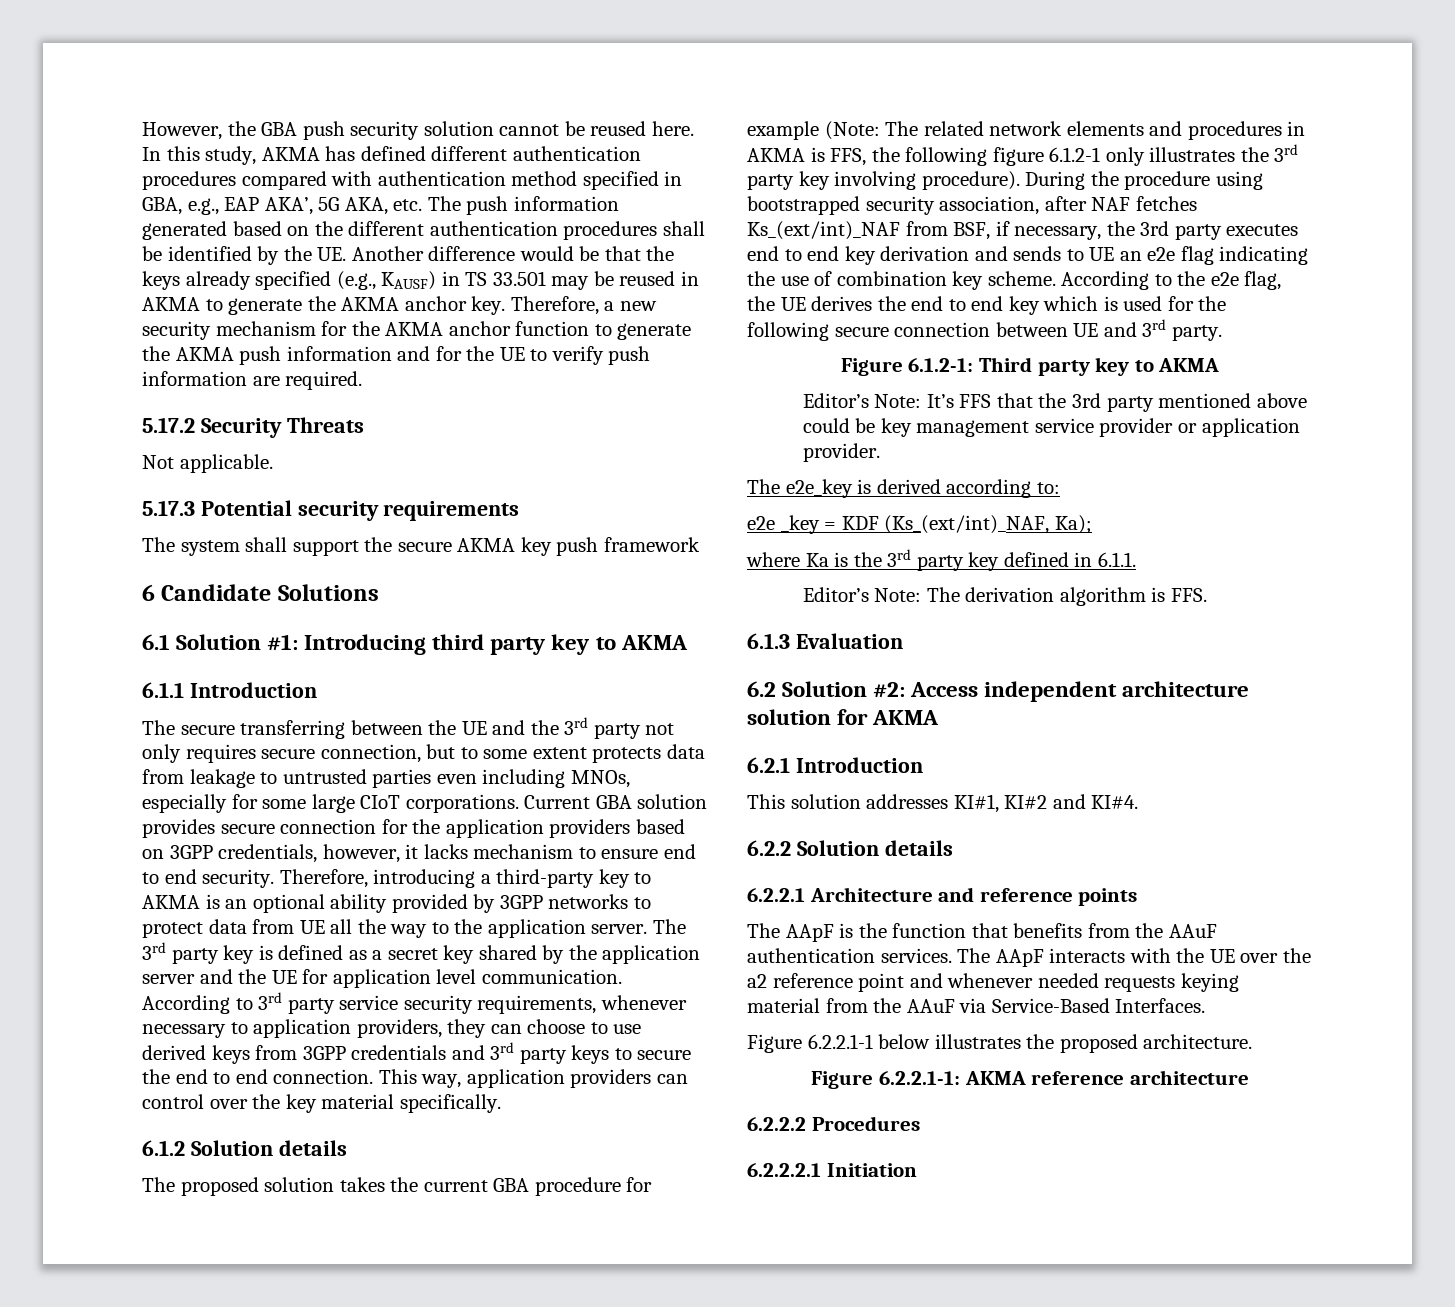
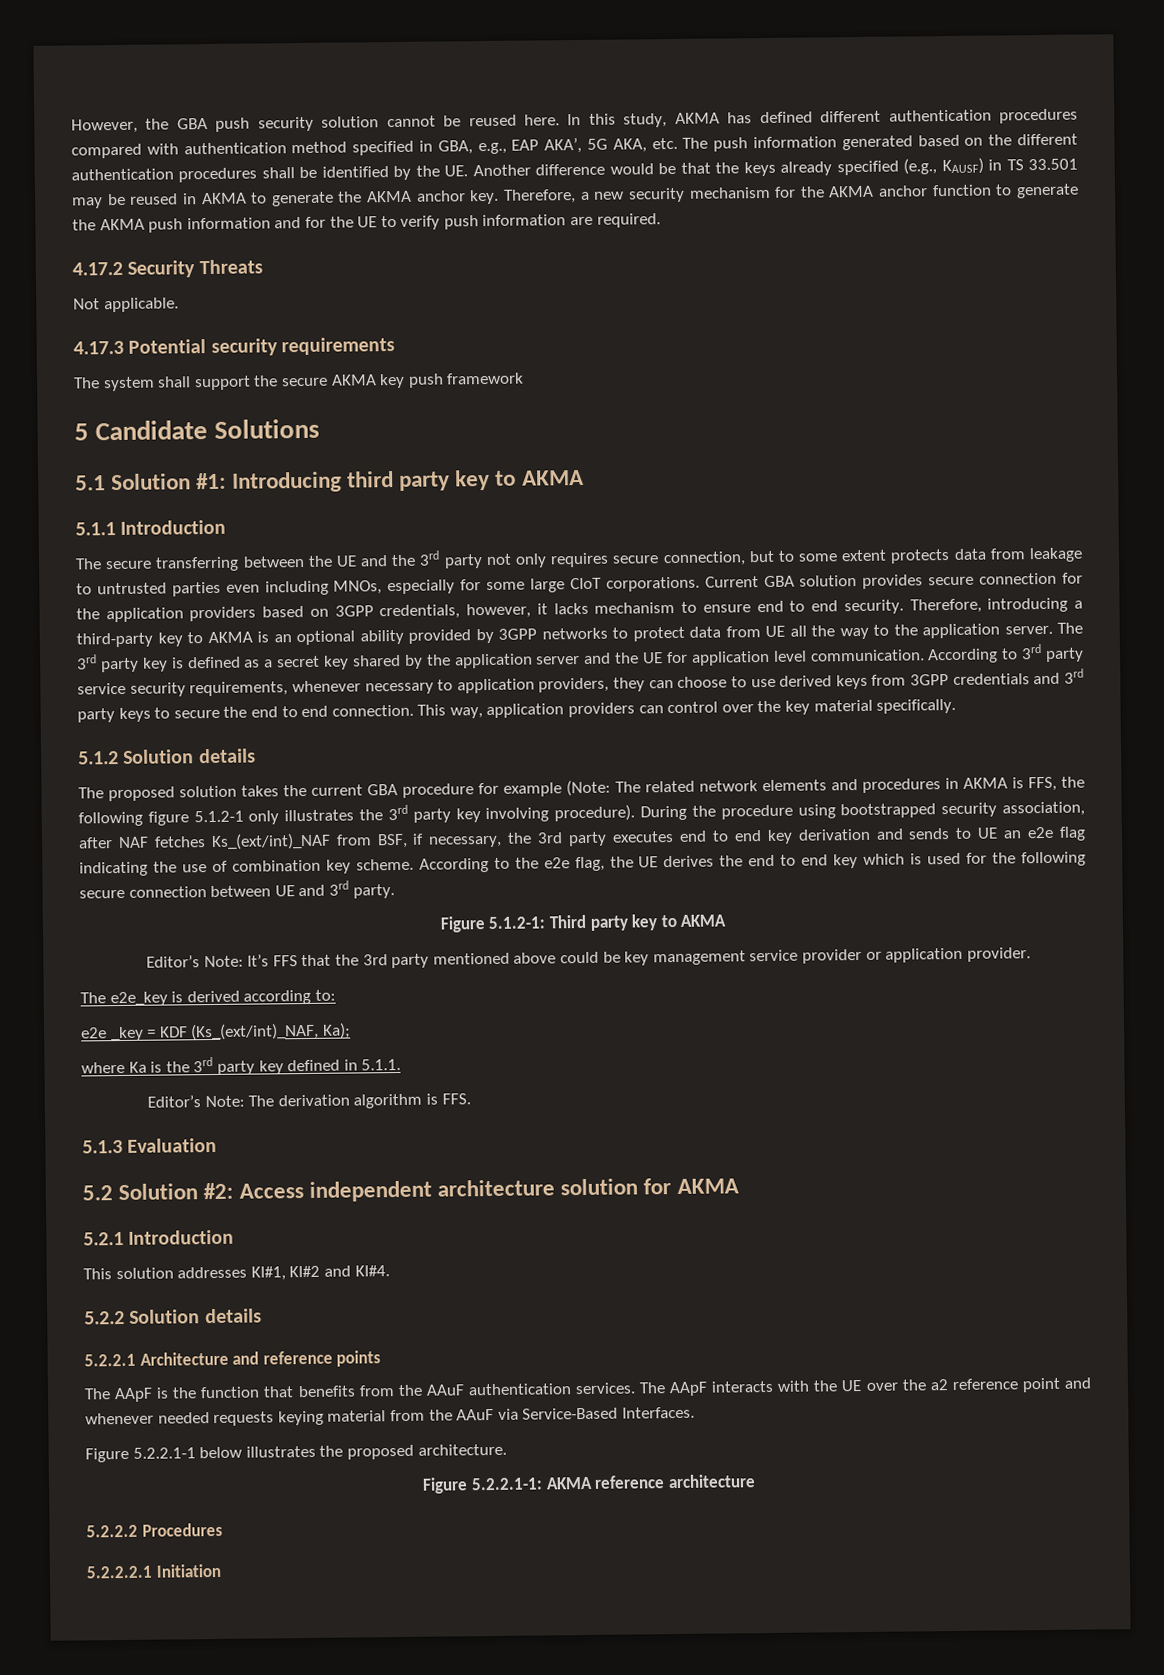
- 5.17.2 Security Threats
+ 4.17.2 Security Threats
- 5.17.3 Potential security requirements
+ 4.17.3 Potential security requirements
- 6 Candidate Solutions
+ 5 Candidate Solutions
- 6.1 Solution #1: Introducing third party key to AKMA
+ 5.1 Solution #1: Introducing third party key to AKMA
- 6.1.1 Introduction
+ 5.1.1 Introduction
- 6.1.2 Solution details
+ 5.1.2 Solution details
- The proposed solution takes the current GBA procedure for example (Note: The related network elements and procedures in AKMA is FFS, the following figure 6.1.2-1 only illustrates the 3rd party key involving procedure).
+ The proposed solution takes the current GBA procedure for example (Note: The related network elements and procedures in AKMA is FFS, the following figure 5.1.2-1 only illustrates the 3rd party key involving procedure).
- Figure 6.1.2-1: Third party key to AKMA
+ Figure 5.1.2-1: Third party key to AKMA
- where Ka is the 3rd party key defined in 6.1.1.
+ where Ka is the 3rd party key defined in 5.1.1.
- 6.1.3 Evaluation
+ 5.1.3 Evaluation
- 6.2 Solution #2: Access independent architecture solution for AKMA
+ 5.2 Solution #2: Access independent architecture solution for AKMA
- 6.2.1 Introduction
+ 5.2.1 Introduction
- 6.2.2 Solution details
- 6.2.2.1 Architecture and reference points
+ 5.2.2 Solution details
+ 5.2.2.1 Architecture and reference points
- Figure 6.2.2.1-1 below illustrates the proposed architecture.
+ Figure 5.2.2.1-1 below illustrates the proposed architecture.
- Figure 6.2.2.1-1: AKMA reference architecture
+ Figure 5.2.2.1-1: AKMA reference architecture
- 6.2.2.2 Procedures
+ 5.2.2.2 Procedures
- 6.2.2.2.1 Initiation
+ 5.2.2.2.1 Initiation

